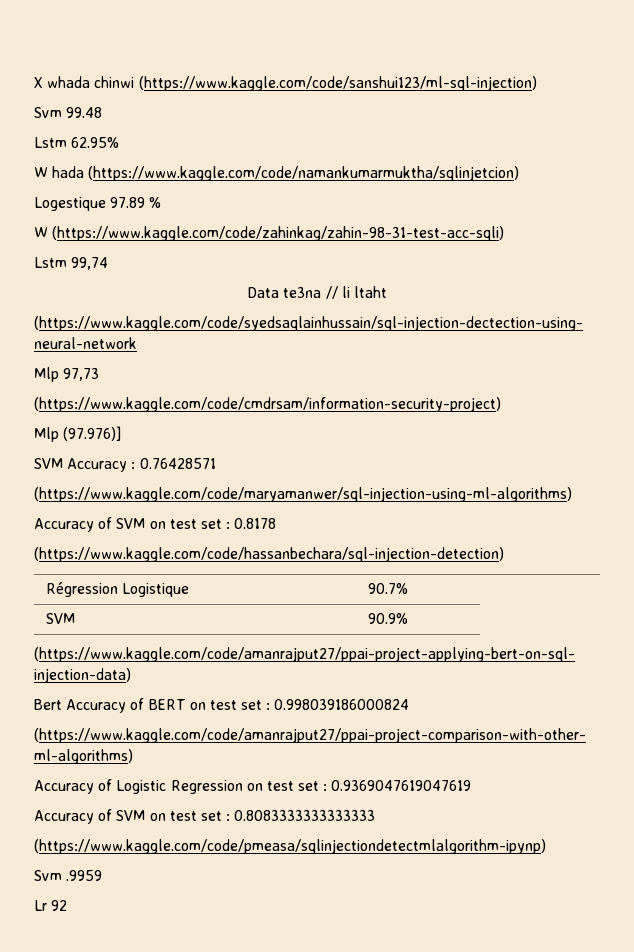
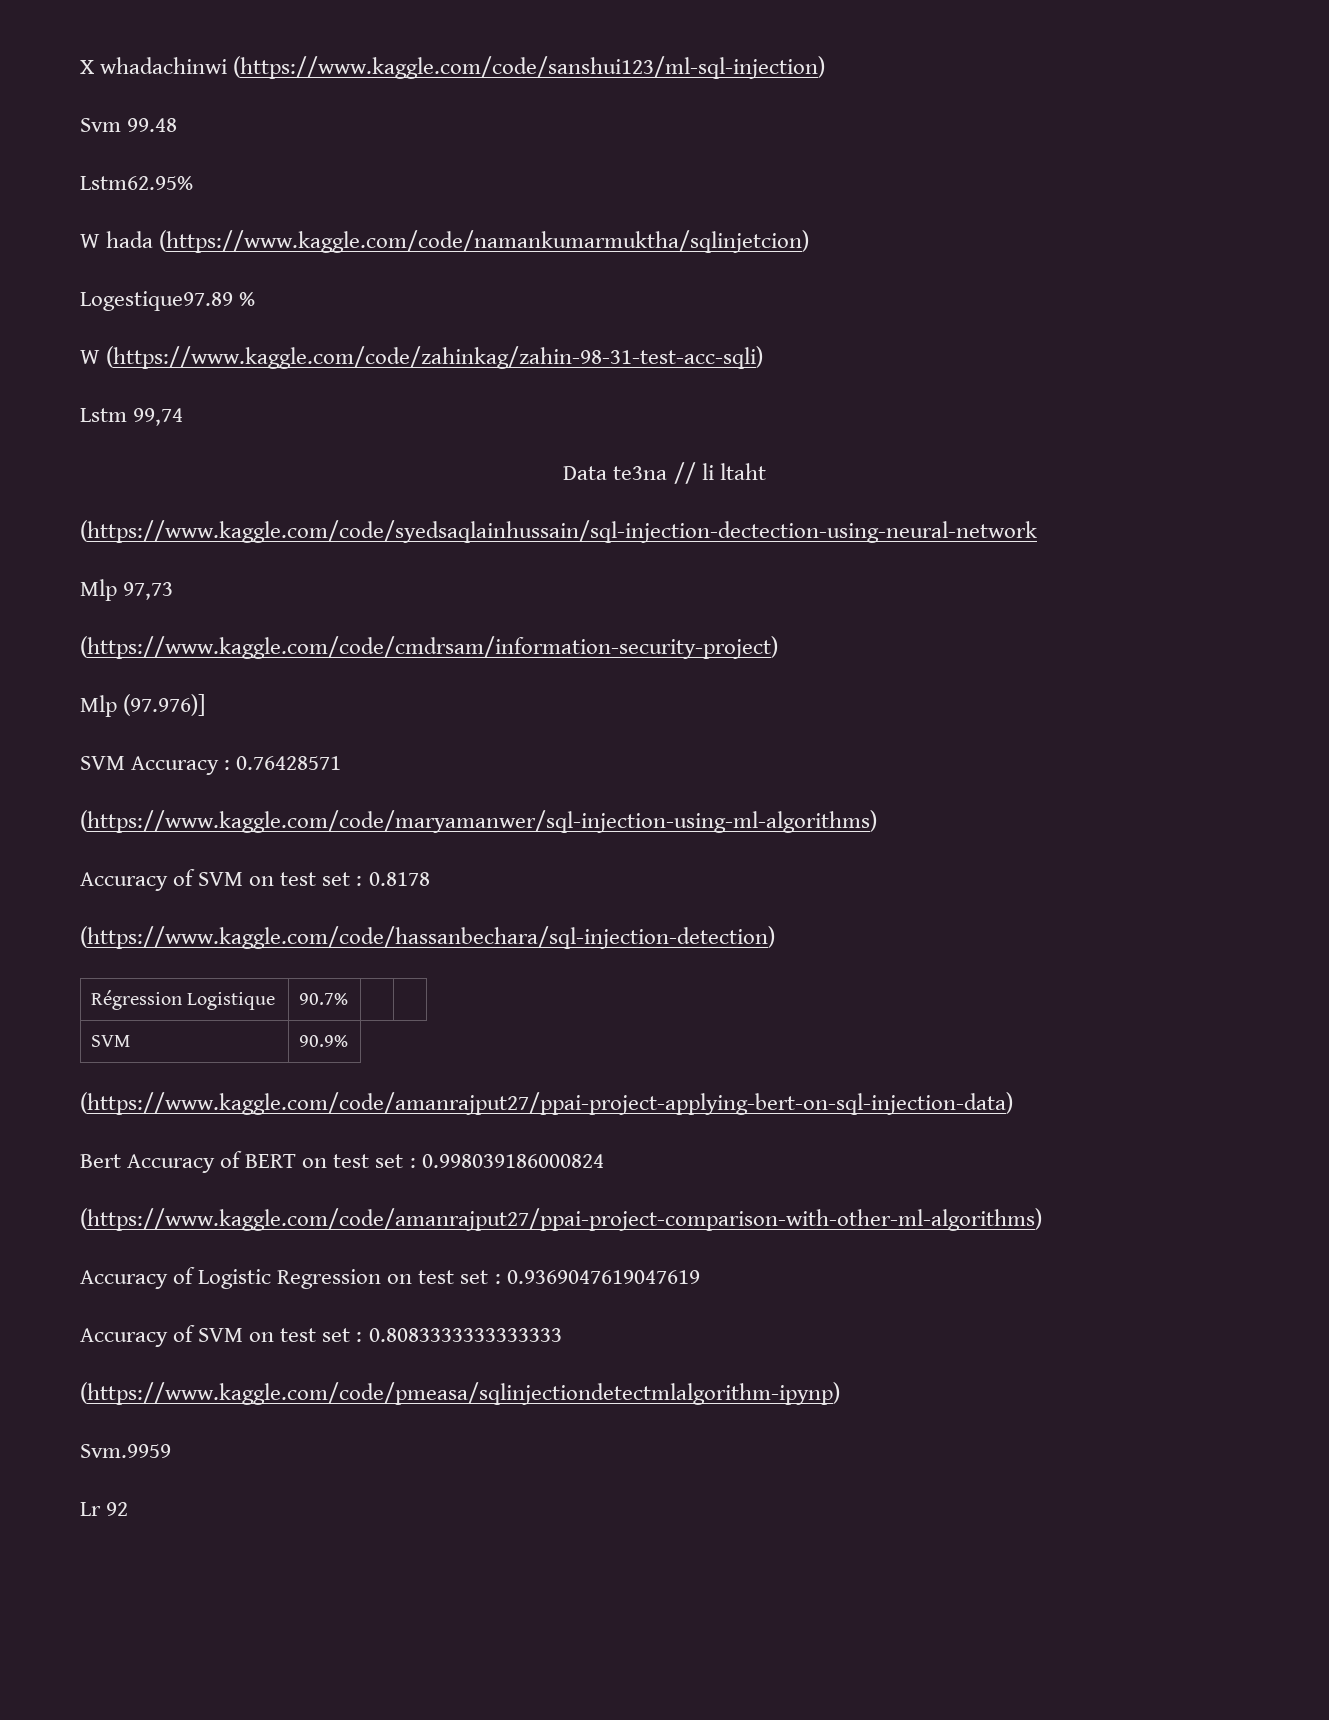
- X whada chinwi (https://www.kaggle.com/code/sanshui123/ml-sql-injection)
+ X whadachinwi (https://www.kaggle.com/code/sanshui123/ml-sql-injection)
- Lstm 62.95%
+ Lstm62.95%
- Logestique 97.89 %
+ Logestique97.89 %
- Svm .9959
+ Svm.9959

